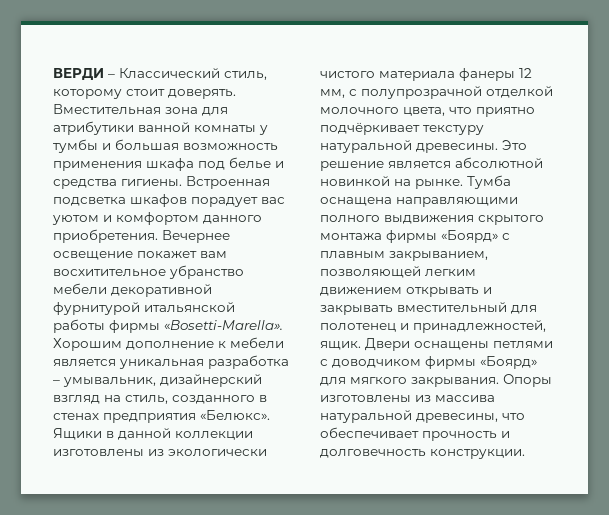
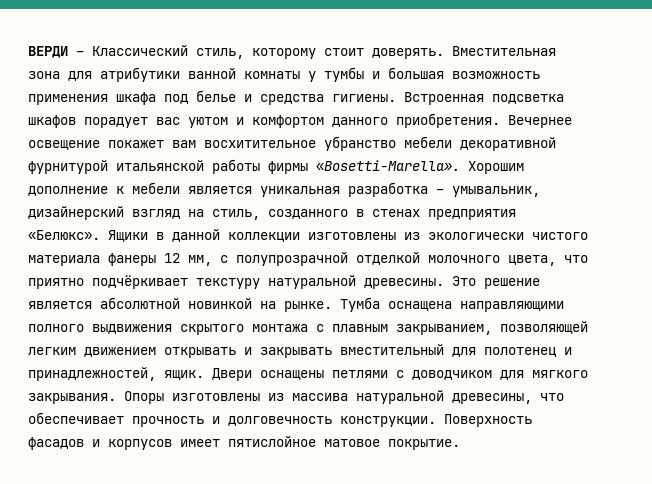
- Тумба оснащена направляющими полного выдвижения скрытого монтажа фирмы «Боярд» с плавным закрыванием, позволяющей легким движением открывать и закрывать вместительный для полотенец и принадлежностей, ящик.
+ Тумба оснащена направляющими полного выдвижения скрытого монтажа с плавным закрыванием, позволяющей легким движением открывать и закрывать вместительный для полотенец и принадлежностей, ящик.
- Двери оснащены петлями с доводчиком фирмы «Боярд» для мягкого закрывания.
+ Двери оснащены петлями с доводчиком для мягкого закрывания.
+ Поверхность фасадов и корпусов имеет пятислойное матовое покрытие.

